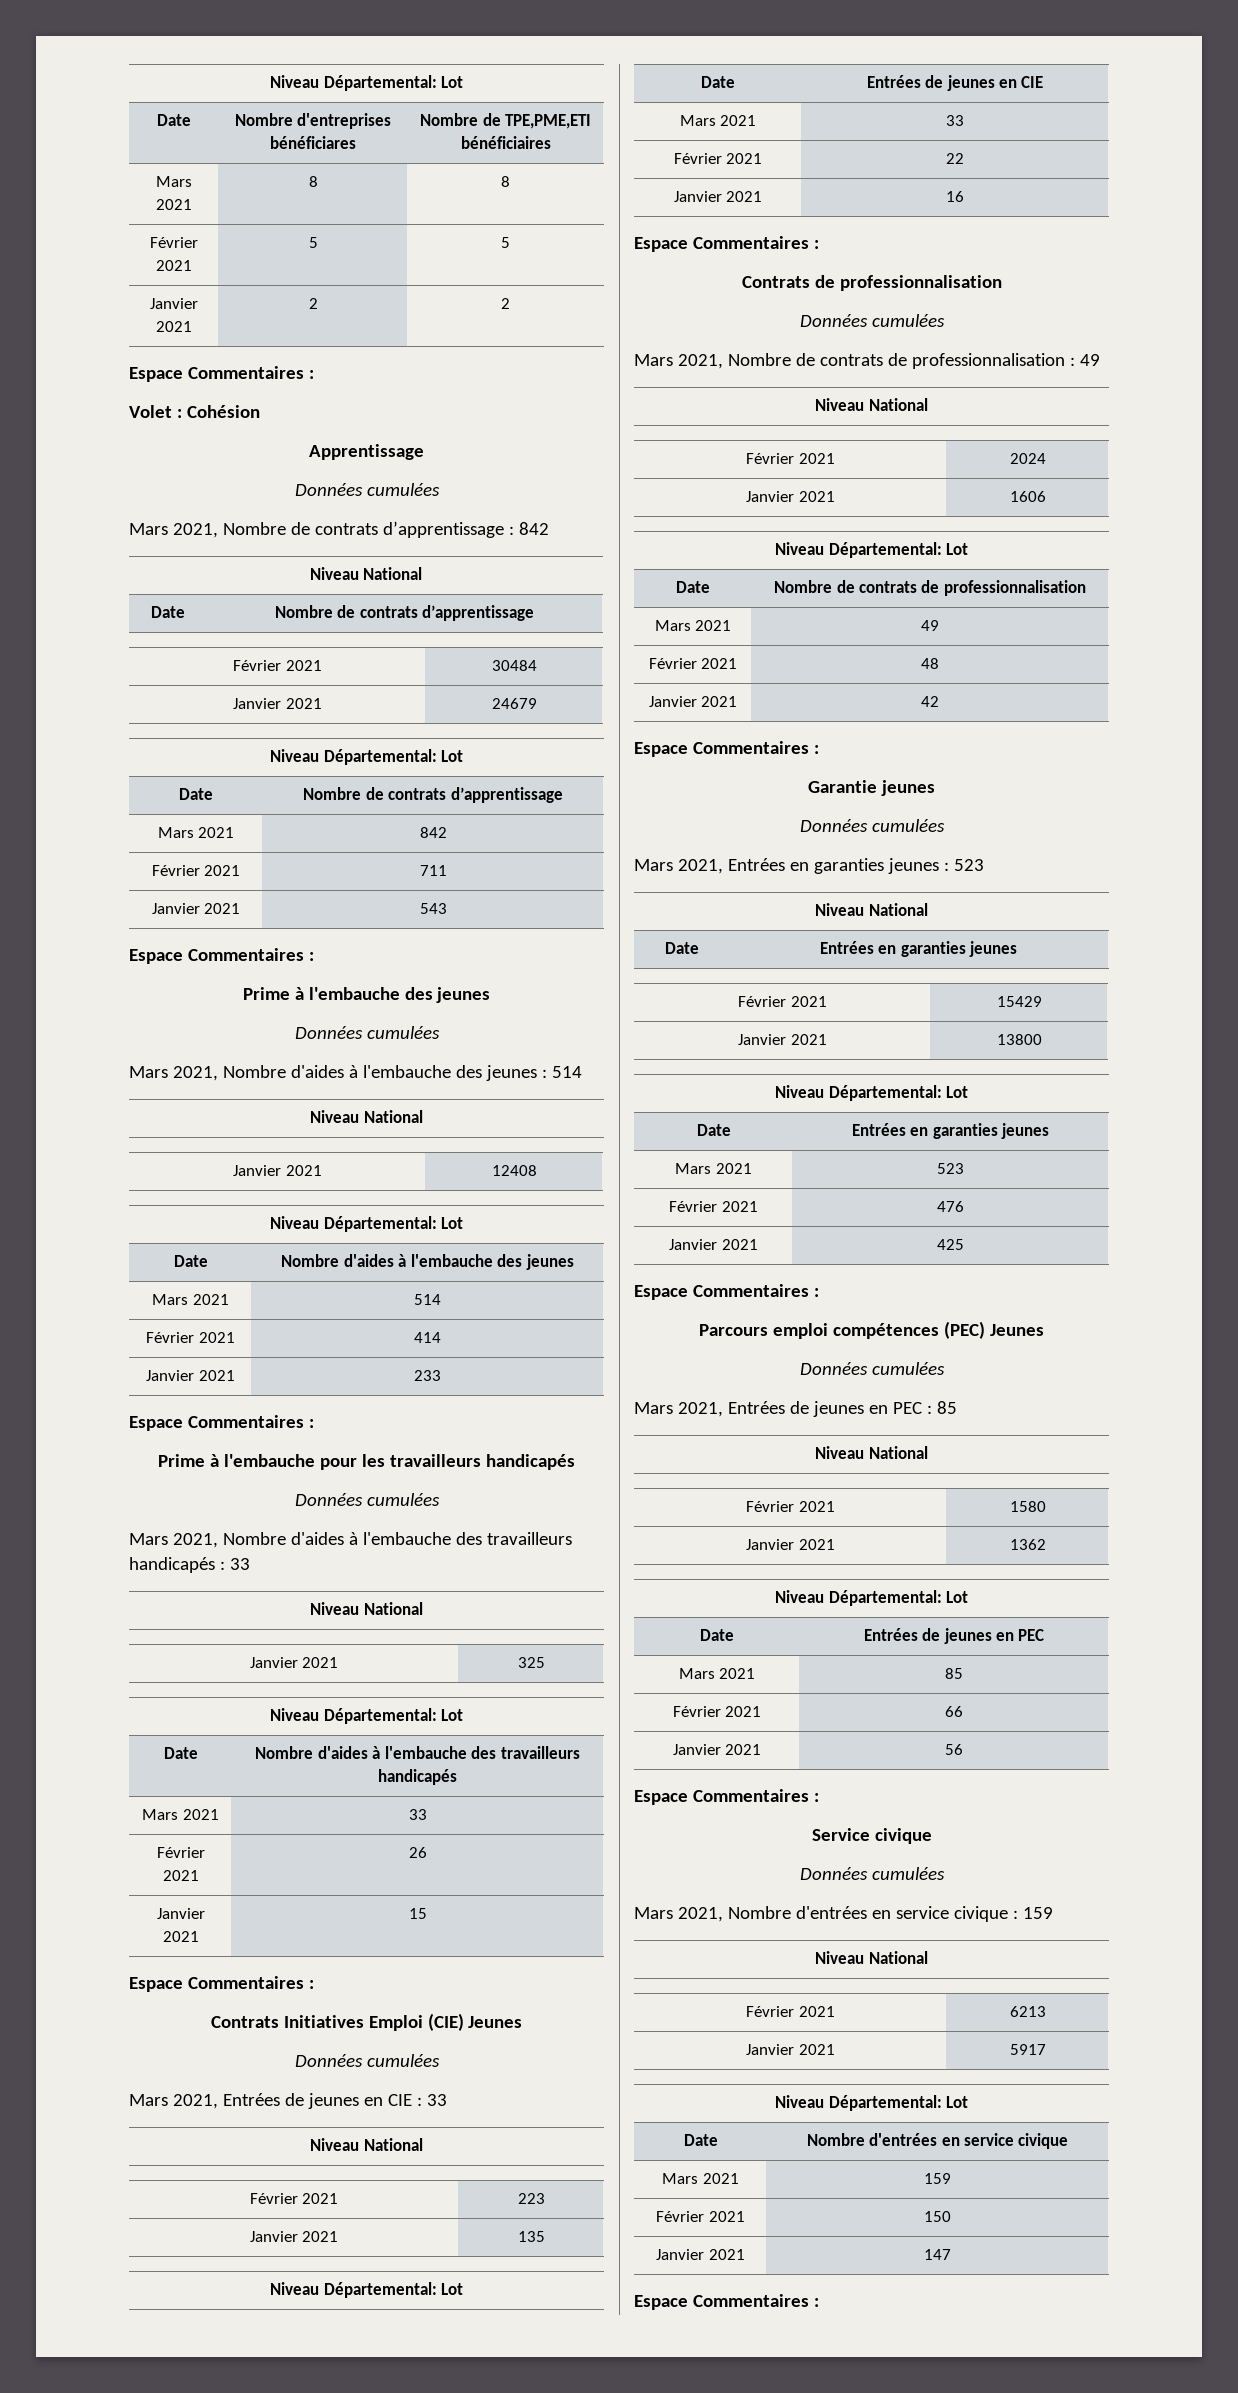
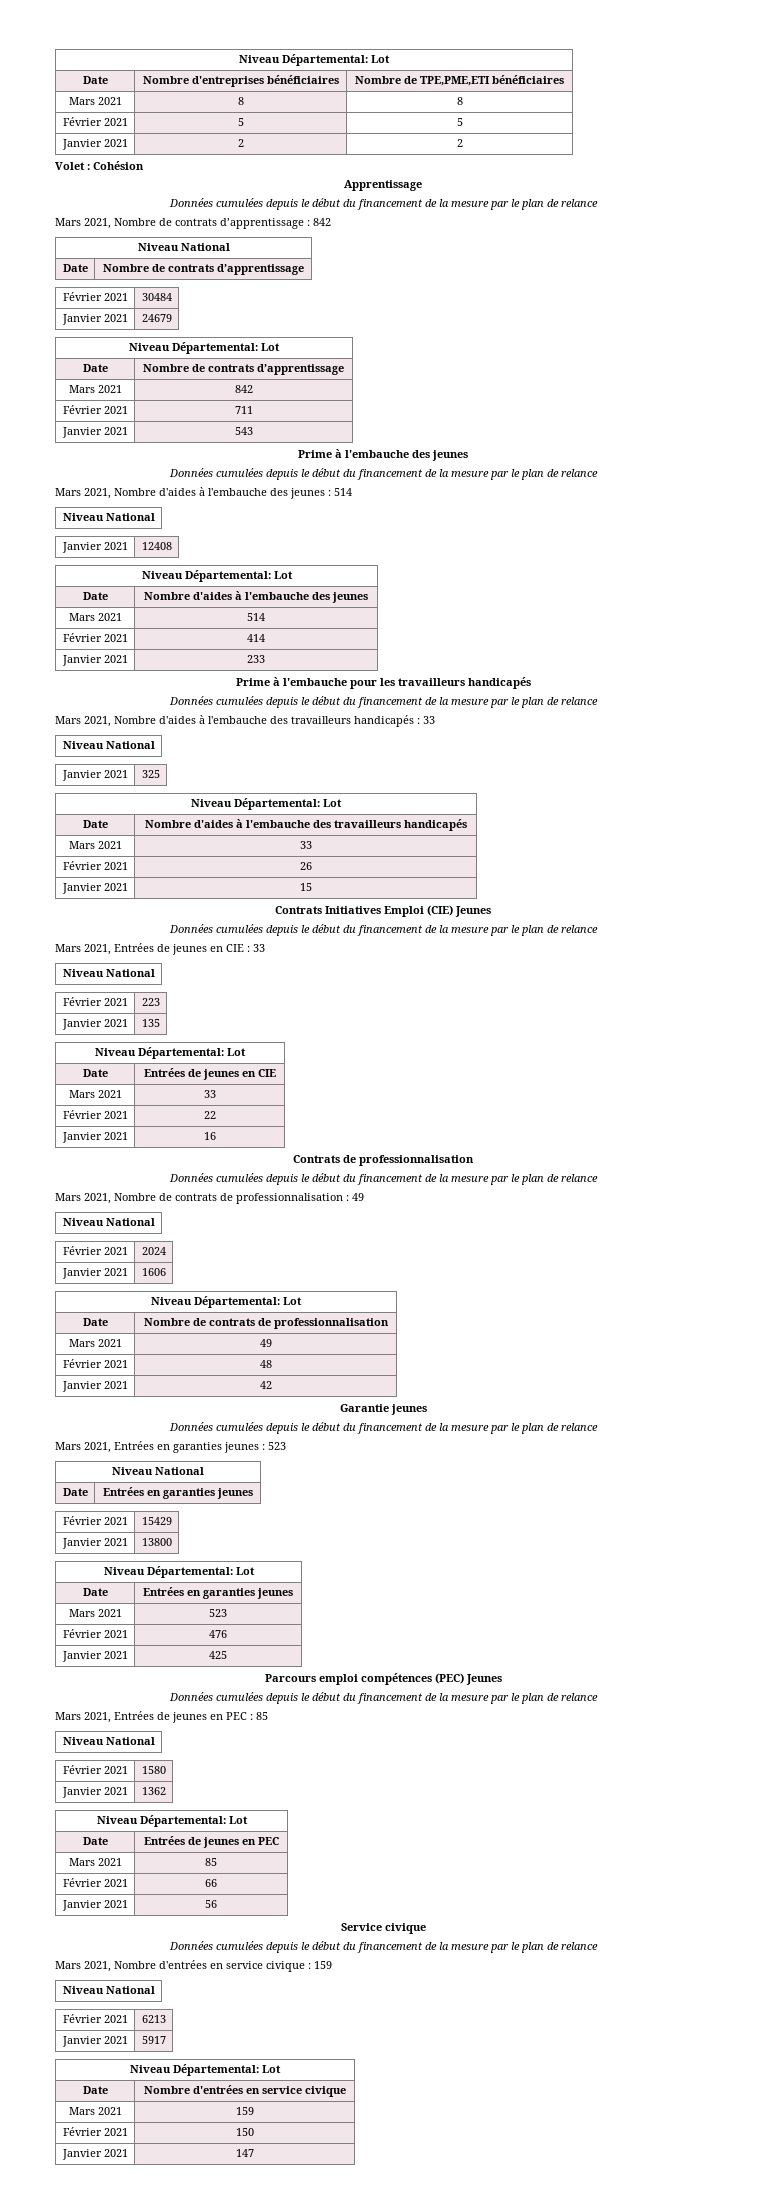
- Date | Nombre d'entreprises bénéficiares | Nombre de TPE,PME,ETI bénéficiaires
+ Date | Nombre d'entreprises bénéficiaires | Nombre de TPE,PME,ETI bénéficiaires
  Janvier 2021 | 2 | 2
- Espace Commentaires :
  Apprentissage
- Données cumulées
+ Données cumulées depuis le début du financement de la mesure par le plan de relance
  Janvier 2021 | 543
- Espace Commentaires :
  Prime à l'embauche des jeunes
- Données cumulées
+ Données cumulées depuis le début du financement de la mesure par le plan de relance
  Janvier 2021 | 233
- Espace Commentaires :
  Prime à l'embauche pour les travailleurs handicapés
- Données cumulées
+ Données cumulées depuis le début du financement de la mesure par le plan de relance
  Janvier 2021 | 15
- Espace Commentaires :
  Contrats Initiatives Emploi (CIE) Jeunes
- Données cumulées
+ Données cumulées depuis le début du financement de la mesure par le plan de relance
  Janvier 2021 | 16
- Espace Commentaires :
  Contrats de professionnalisation
- Données cumulées
+ Données cumulées depuis le début du financement de la mesure par le plan de relance
  Janvier 2021 | 42
- Espace Commentaires :
  Garantie jeunes
- Données cumulées
+ Données cumulées depuis le début du financement de la mesure par le plan de relance
  Janvier 2021 | 425
- Espace Commentaires :
  Parcours emploi compétences (PEC) Jeunes
- Données cumulées
+ Données cumulées depuis le début du financement de la mesure par le plan de relance
  Janvier 2021 | 56
- Espace Commentaires :
  Service civique
- Données cumulées
+ Données cumulées depuis le début du financement de la mesure par le plan de relance
  Janvier 2021 | 147
- Espace Commentaires :

